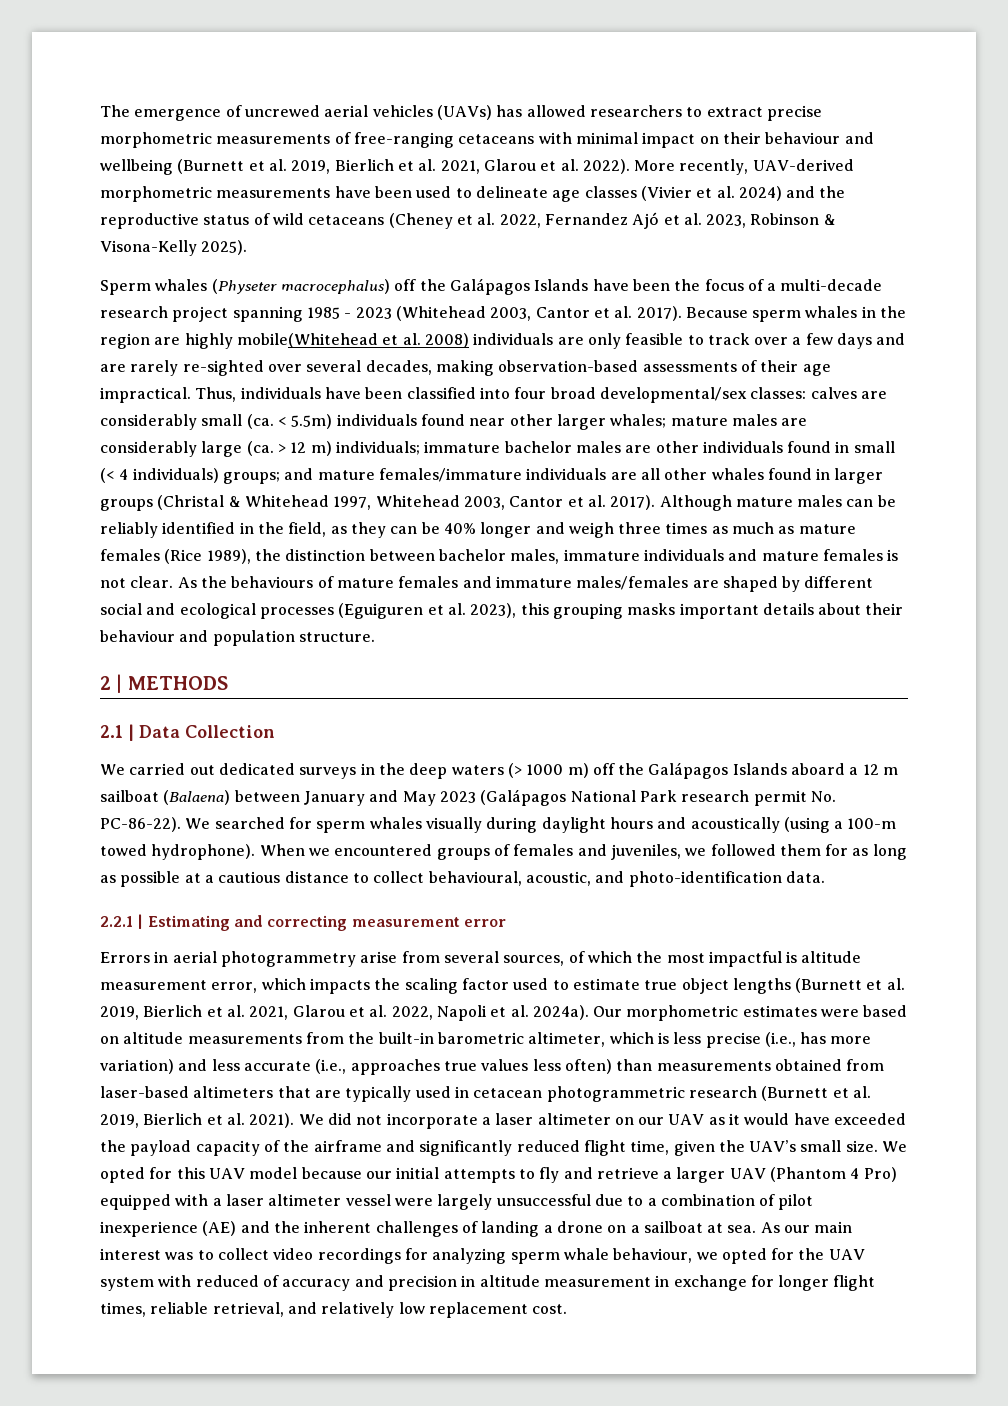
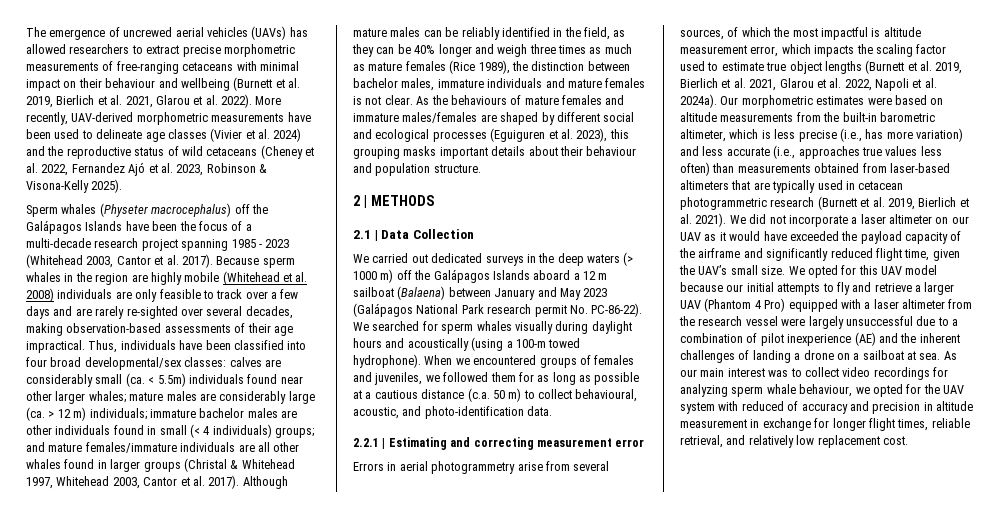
- Because sperm whales in the region are highly mobile(Whitehead et al. 2008) individuals are only feasible to track over a few days and are rarely re-sighted over several decades, making observation-based assessments of their age impractical.
+ Because sperm whales in the region are highly mobile (Whitehead et al. 2008) individuals are only feasible to track over a few days and are rarely re-sighted over several decades, making observation-based assessments of their age impractical.
- When we encountered groups of females and juveniles, we followed them for as long as possible at a cautious distance to collect behavioural, acoustic, and photo-identification data.
+ When we encountered groups of females and juveniles, we followed them for as long as possible at a cautious distance (c.a. 50 m) to collect behavioural, acoustic, and photo-identification data.
- We opted for this UAV model because our initial attempts to fly and retrieve a larger UAV (Phantom 4 Pro) equipped with a laser altimeter vessel were largely unsuccessful due to a combination of pilot inexperience (AE) and the inherent challenges of landing a drone on a sailboat at sea.
+ We opted for this UAV model because our initial attempts to fly and retrieve a larger UAV (Phantom 4 Pro) equipped with a laser altimeter from the research vessel were largely unsuccessful due to a combination of pilot inexperience (AE) and the inherent challenges of landing a drone on a sailboat at sea.

